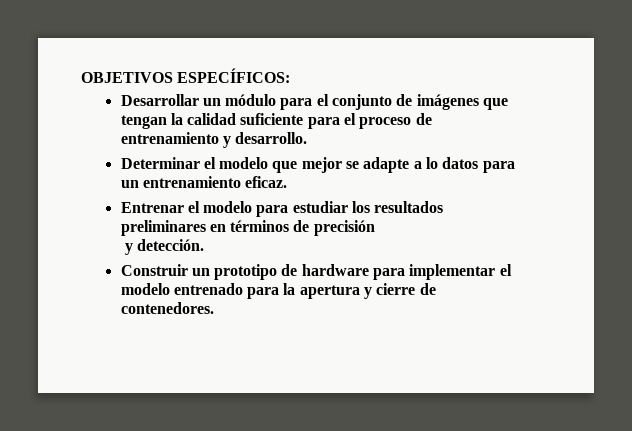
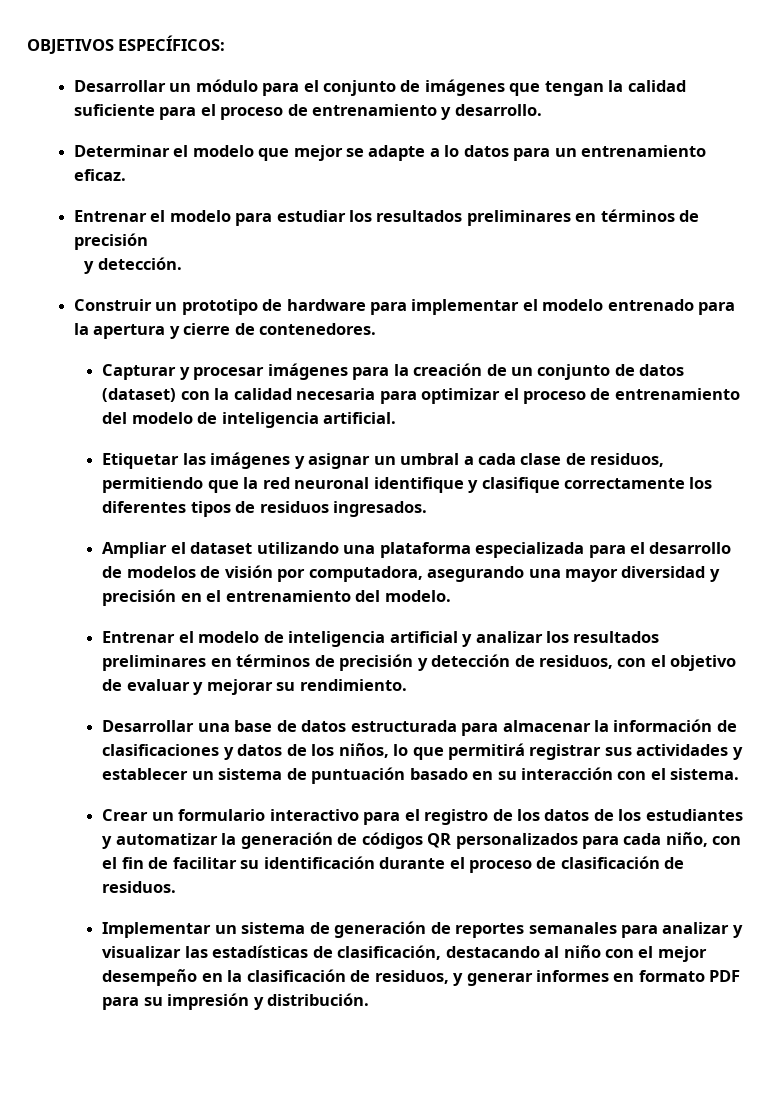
+ Capturar y procesar imágenes para la creación de un conjunto de datos (dataset) con la calidad necesaria para optimizar el proceso de entrenamiento del modelo de inteligencia artificial.
+ Etiquetar las imágenes y asignar un umbral a cada clase de residuos, permitiendo que la red neuronal identifique y clasifique correctamente los diferentes tipos de residuos ingresados.
+ Ampliar el dataset utilizando una plataforma especializada para el desarrollo de modelos de visión por computadora, asegurando una mayor diversidad y precisión en el entrenamiento del modelo.
+ Entrenar el modelo de inteligencia artificial y analizar los resultados preliminares en términos de precisión y detección de residuos, con el objetivo de evaluar y mejorar su rendimiento.
+ Desarrollar una base de datos estructurada para almacenar la información de clasificaciones y datos de los niños, lo que permitirá registrar sus actividades y establecer un sistema de puntuación basado en su interacción con el sistema.
+ Crear un formulario interactivo para el registro de los datos de los estudiantes y automatizar la generación de códigos QR personalizados para cada niño, con el fin de facilitar su identificación durante el proceso de clasificación de residuos.
+ Implementar un sistema de generación de reportes semanales para analizar y visualizar las estadísticas de clasificación, destacando al niño con el mejor desempeño en la clasificación de residuos, y generar informes en formato PDF para su impresión y distribución.

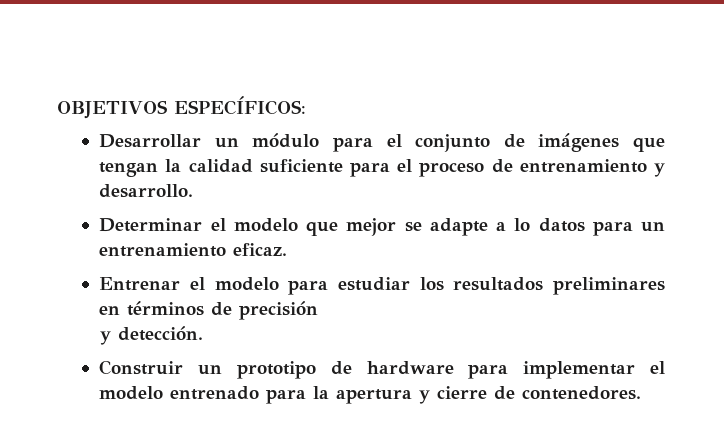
- Capturar y procesar imágenes para la creación de un conjunto de datos (dataset) con la calidad necesaria para optimizar el proceso de entrenamiento del modelo de inteligencia artificial.
- Etiquetar las imágenes y asignar un umbral a cada clase de residuos, permitiendo que la red neuronal identifique y clasifique correctamente los diferentes tipos de residuos ingresados.
- Ampliar el dataset utilizando una plataforma especializada para el desarrollo de modelos de visión por computadora, asegurando una mayor diversidad y precisión en el entrenamiento del modelo.
- Entrenar el modelo de inteligencia artificial y analizar los resultados preliminares en términos de precisión y detección de residuos, con el objetivo de evaluar y mejorar su rendimiento.
- Desarrollar una base de datos estructurada para almacenar la información de clasificaciones y datos de los niños, lo que permitirá registrar sus actividades y establecer un sistema de puntuación basado en su interacción con el sistema.
- Crear un formulario interactivo para el registro de los datos de los estudiantes y automatizar la generación de códigos QR personalizados para cada niño, con el fin de facilitar su identificación durante el proceso de clasificación de residuos.
- Implementar un sistema de generación de reportes semanales para analizar y visualizar las estadísticas de clasificación, destacando al niño con el mejor desempeño en la clasificación de residuos, y generar informes en formato PDF para su impresión y distribución.

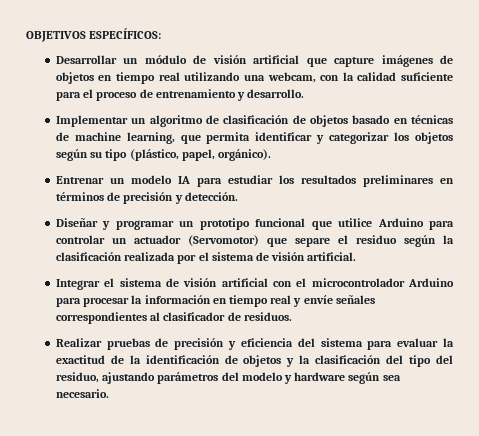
- Desarrollar un módulo para el conjunto de imágenes que tengan la calidad suficiente para el proceso de entrenamiento y desarrollo.
+ Desarrollar un módulo de visión artificial que capture imágenes de objetos en tiempo real utilizando una webcam, con la calidad suficiente para el proceso de entrenamiento y desarrollo.
- Determinar el modelo que mejor se adapte a lo datos para un entrenamiento eficaz.
- Entrenar el modelo para estudiar los resultados preliminares en términos de precisión
- y detección.
+ Implementar un algoritmo de clasificación de objetos basado en técnicas de machine learning, que permita identificar y categorizar los objetos según su tipo (plástico, papel, orgánico).
+ Entrenar un modelo IA para estudiar los resultados preliminares en términos de precisión y detección.
- Construir un prototipo de hardware para implementar el modelo entrenado para la apertura y cierre de contenedores.
+ Diseñar y programar un prototipo funcional que utilice Arduino para controlar un actuador (Servomotor) que separe el residuo según la clasificación realizada por el sistema de visión artificial.
+ Integrar el sistema de visión artificial con el microcontrolador Arduino para procesar la información en tiempo real y envíe señales correspondientes al clasificador de residuos.
+ Realizar pruebas de precisión y eficiencia del sistema para evaluar la exactitud de la identificación de objetos y la clasificación del tipo del residuo, ajustando parámetros del modelo y hardware según sea necesario.

